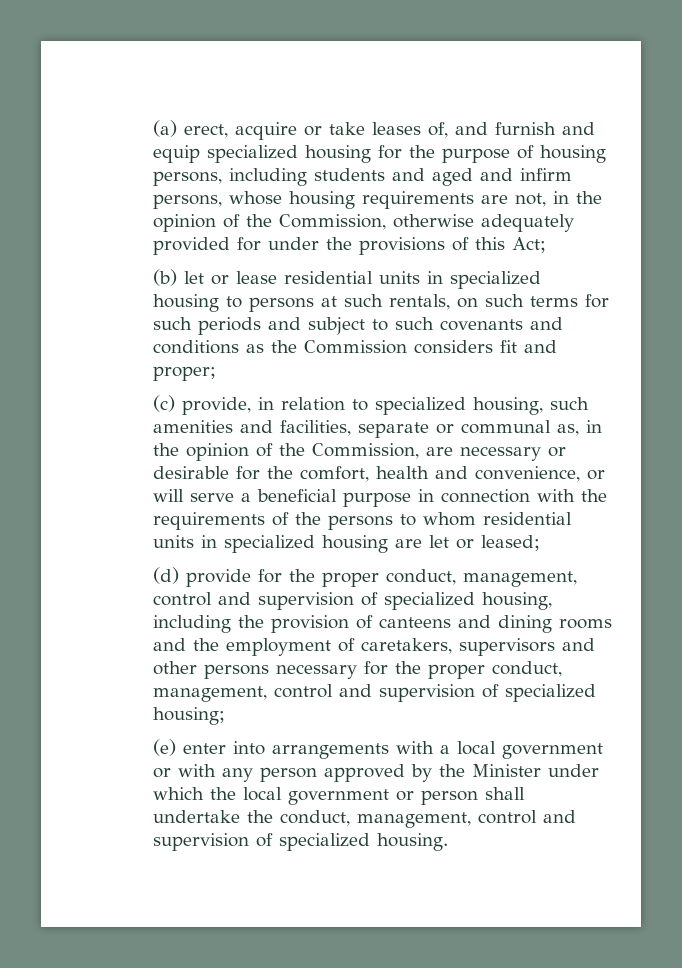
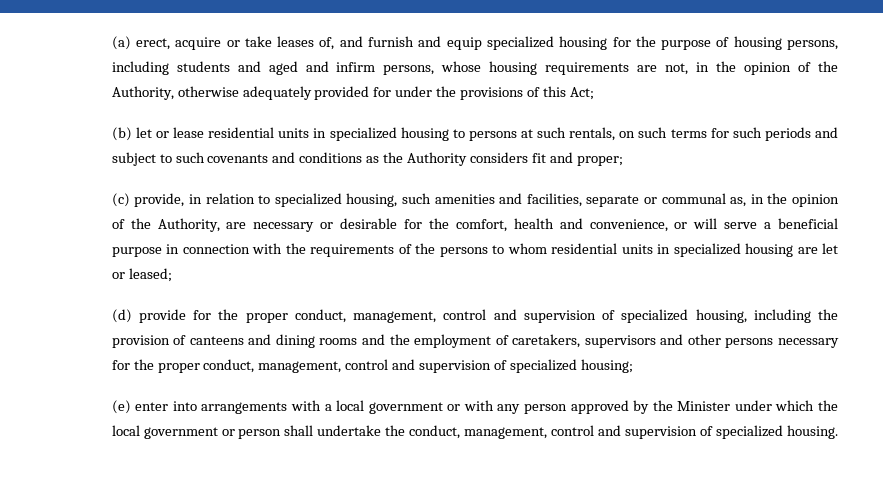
- (a) erect, acquire or take leases of, and furnish and equip specialized housing for the purpose of housing persons, including students and aged and infirm persons, whose housing requirements are not, in the opinion of the Commission, otherwise adequately provided for under the provisions of this Act;
+ (a) erect, acquire or take leases of, and furnish and equip specialized housing for the purpose of housing persons, including students and aged and infirm persons, whose housing requirements are not, in the opinion of the Authority, otherwise adequately provided for under the provisions of this Act;
- (b) let or lease residential units in specialized housing to persons at such rentals, on such terms for such periods and subject to such covenants and conditions as the Commission considers fit and proper;
+ (b) let or lease residential units in specialized housing to persons at such rentals, on such terms for such periods and subject to such covenants and conditions as the Authority considers fit and proper;
- (c) provide, in relation to specialized housing, such amenities and facilities, separate or communal as, in the opinion of the Commission, are necessary or desirable for the comfort, health and convenience, or will serve a beneficial purpose in connection with the requirements of the persons to whom residential units in specialized housing are let or leased;
+ (c) provide, in relation to specialized housing, such amenities and facilities, separate or communal as, in the opinion of the Authority, are necessary or desirable for the comfort, health and convenience, or will serve a beneficial purpose in connection with the requirements of the persons to whom residential units in specialized housing are let or leased;

